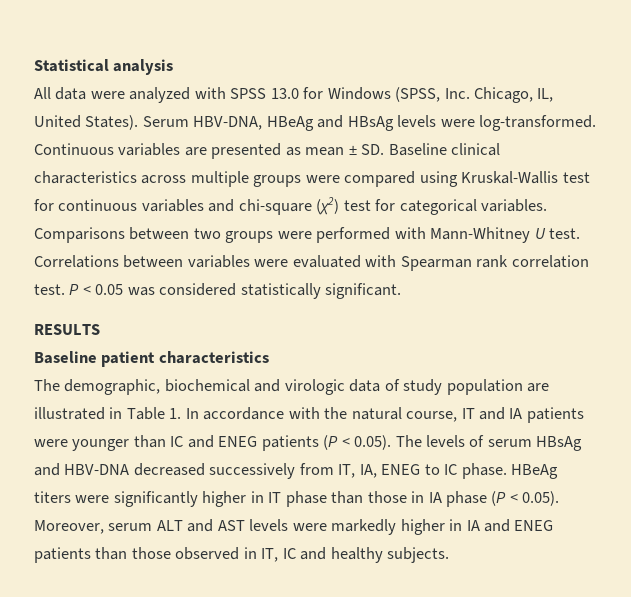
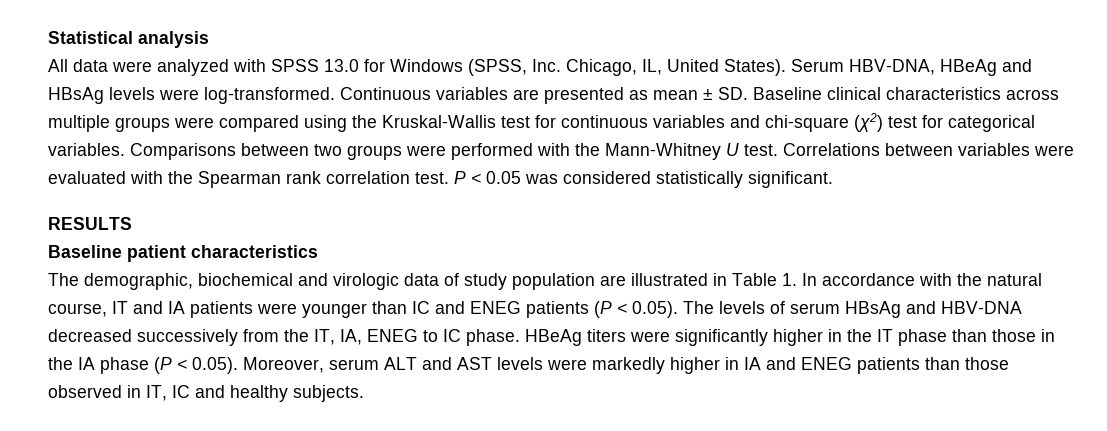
- Continuous variables are presented as mean ± SD. Baseline clinical characteristics across multiple groups were compared using Kruskal-Wallis test for continuous variables and chi-square (χ2) test for categorical variables.
+ Continuous variables are presented as mean ± SD. Baseline clinical characteristics across multiple groups were compared using the Kruskal-Wallis test for continuous variables and chi-square (χ2) test for categorical variables.
- Comparisons between two groups were performed with Mann-Whitney U test.
+ Comparisons between two groups were performed with the Mann-Whitney U test.
- Correlations between variables were evaluated with Spearman rank correlation test.
+ Correlations between variables were evaluated with the Spearman rank correlation test.
- The demographic, biochemical and virologic data of study population are illustrated in Table 1. In accordance with the natural course, IT and IA patients were younger than IC and ENEG patients (P < 0.05). The levels of serum HBsAg and HBV-DNA decreased successively from IT, IA, ENEG to IC phase.
+ The demographic, biochemical and virologic data of study population are illustrated in Table 1. In accordance with the natural course, IT and IA patients were younger than IC and ENEG patients (P < 0.05). The levels of serum HBsAg and HBV-DNA decreased successively from the IT, IA, ENEG to IC phase.
- HBeAg titers were significantly higher in IT phase than those in IA phase (P < 0.05). Moreover, serum ALT and AST levels were markedly higher in IA and ENEG patients than those observed in IT, IC and healthy subjects.
+ HBeAg titers were significantly higher in the IT phase than those in the IA phase (P < 0.05). Moreover, serum ALT and AST levels were markedly higher in IA and ENEG patients than those observed in IT, IC and healthy subjects.

